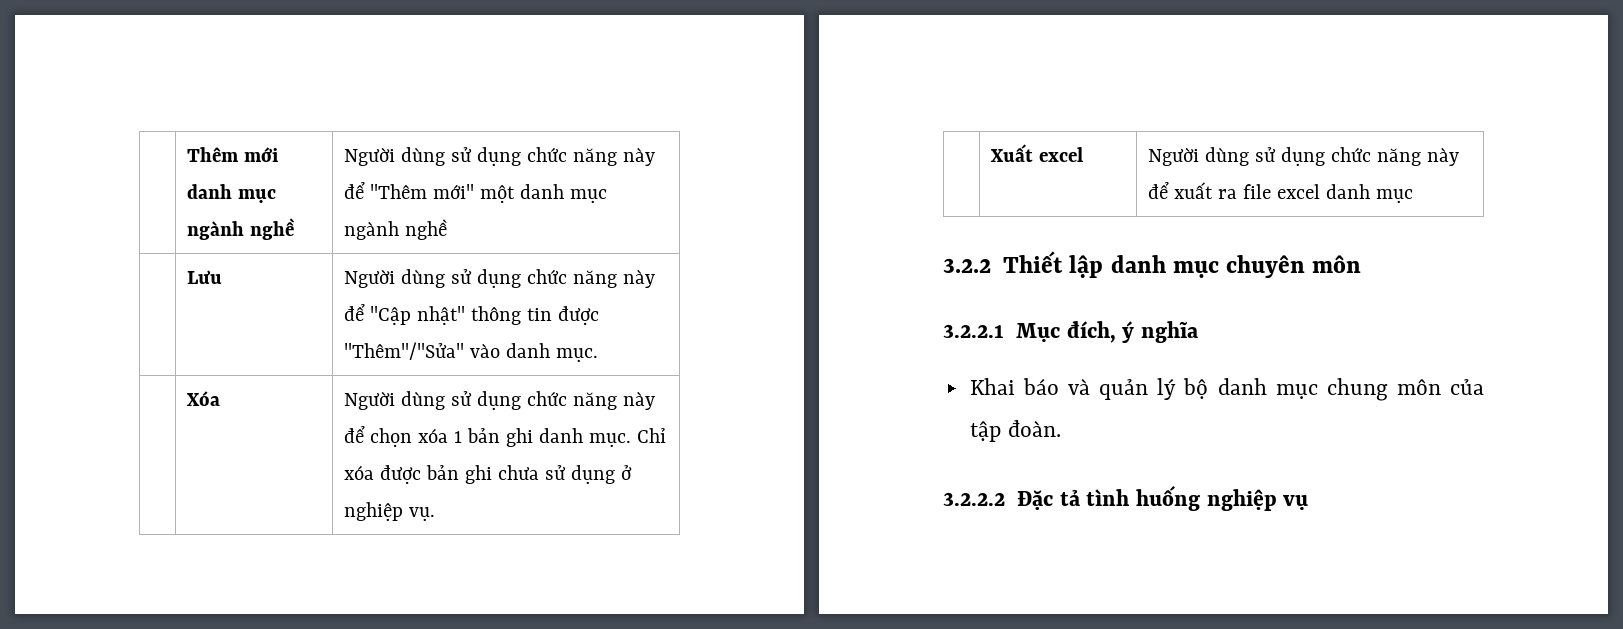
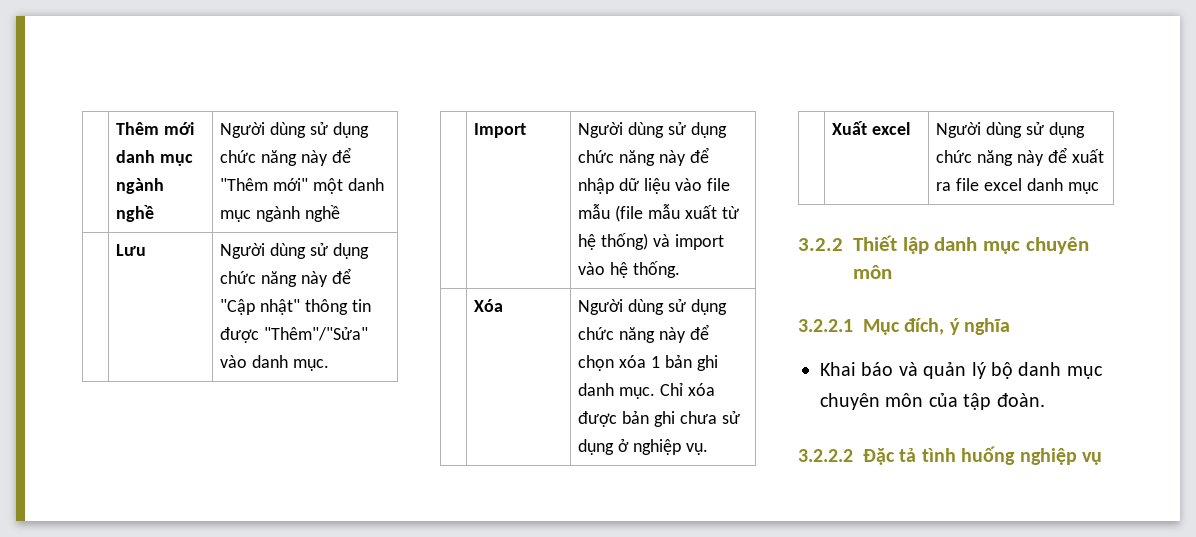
+ | Import | Người dùng sử dụng chức năng này để nhập dữ liệu vào file mẫu (file mẫu xuất từ hệ thống) và import vào hệ thống.
- Khai báo và quản lý bộ danh mục chung môn của tập đoàn.
+ Khai báo và quản lý bộ danh mục chuyên môn của tập đoàn.

